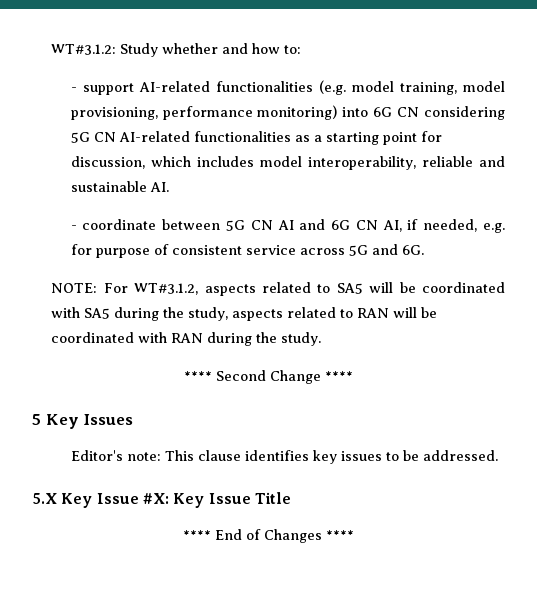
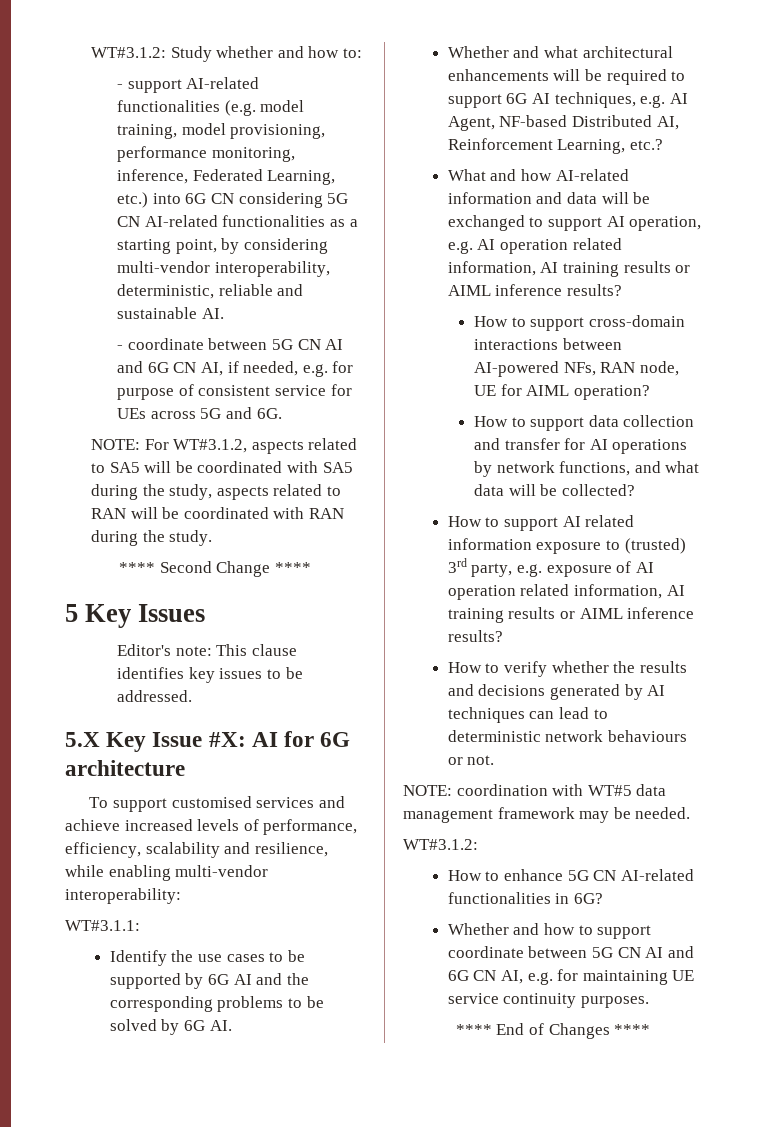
- - support AI-related functionalities (e.g. model training, model provisioning, performance monitoring) into 6G CN considering 5G CN AI-related functionalities as a starting point for discussion, which includes model interoperability, reliable and sustainable AI.
+ - support AI-related functionalities (e.g. model training, model provisioning, performance monitoring, inference, Federated Learning, etc.) into 6G CN considering 5G CN AI-related functionalities as a starting point, by considering multi-vendor interoperability, deterministic, reliable and sustainable AI.
- - coordinate between 5G CN AI and 6G CN AI, if needed, e.g. for purpose of consistent service across 5G and 6G.
+ - coordinate between 5G CN AI and 6G CN AI, if needed, e.g. for purpose of consistent service for UEs across 5G and 6G.
- 5.X Key Issue #X: Key Issue Title
+ 5.X Key Issue #X: AI for 6G architecture
+ To support customised services and achieve increased levels of performance, efficiency, scalability and resilience, while enabling multi-vendor interoperability:
+ WT#3.1.1:
+ Identify the use cases to be supported by 6G AI and the corresponding problems to be solved by 6G AI.
+ Whether and what architectural enhancements will be required to support 6G AI techniques, e.g. AI Agent, NF-based Distributed AI, Reinforcement Learning, etc.?
+ What and how AI-related information and data will be exchanged to support AI operation, e.g. AI operation related information, AI training results or AIML inference results?
+ How to support cross-domain interactions between AI-powered NFs, RAN node, UE for AIML operation?
+ How to support data collection and transfer for AI operations by network functions, and what data will be collected?
+ How to support AI related information exposure to (trusted) 3rd party, e.g. exposure of AI operation related information, AI training results or AIML inference results?
+ How to verify whether the results and decisions generated by AI techniques can lead to deterministic network behaviours or not.
+ NOTE: coordination with WT#5 data management framework may be needed.
+ WT#3.1.2:
+ How to enhance 5G CN AI-related functionalities in 6G?
+ Whether and how to support coordinate between 5G CN AI and 6G CN AI, e.g. for maintaining UE service continuity purposes.

